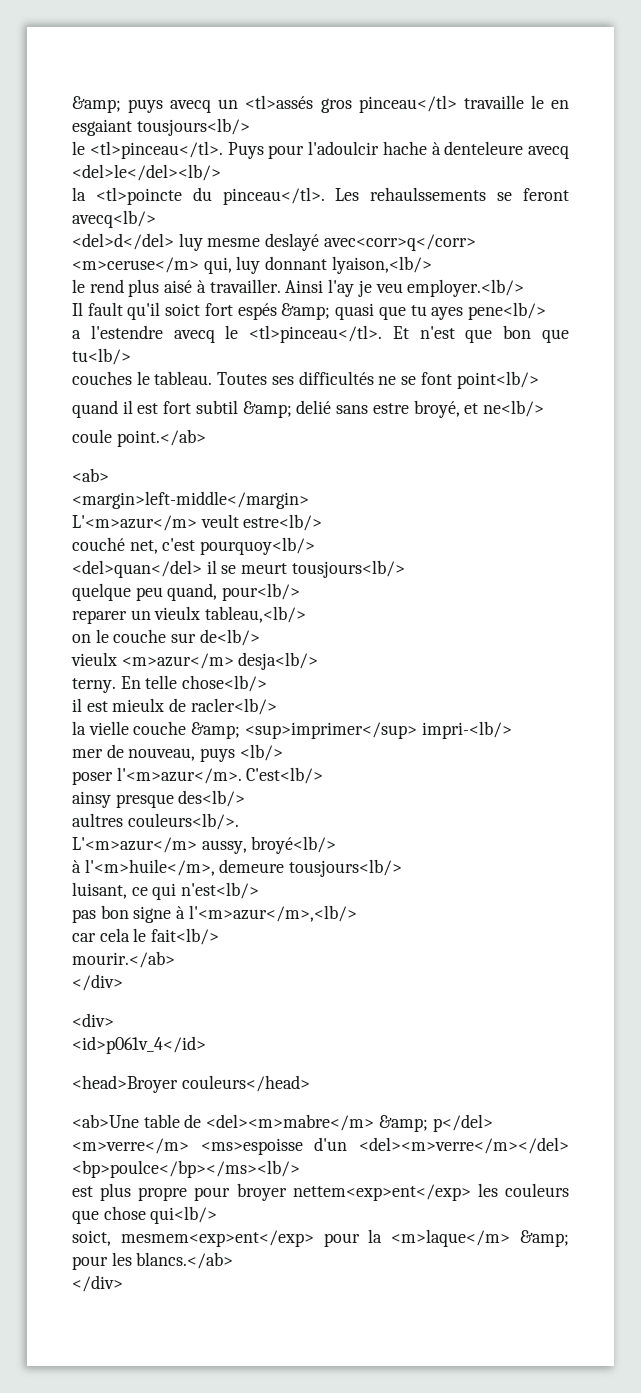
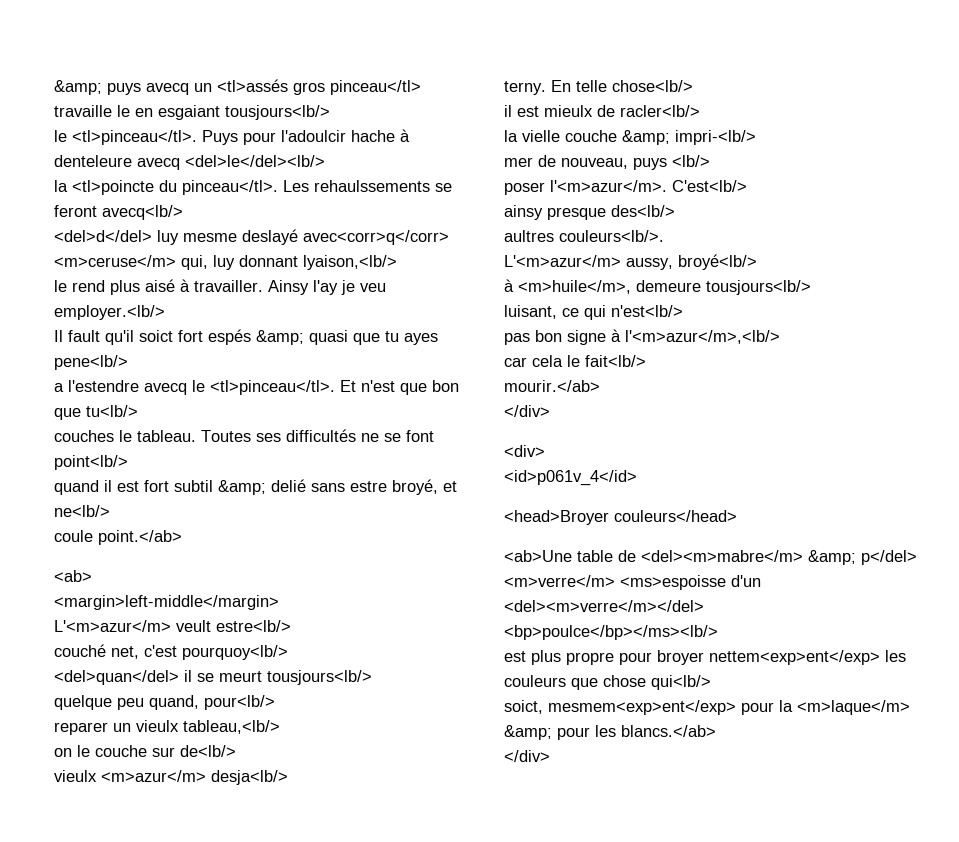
- Ainsi l'ay je veu employer.<lb/>
+ Ainsy l'ay je veu employer.<lb/>
- la vielle couche &amp; <sup>imprimer</sup> impri-<lb/>
+ la vielle couche &amp; impri-<lb/>
- à l'<m>huile</m>, demeure tousjours<lb/>
+ à <m>huile</m>, demeure tousjours<lb/>

